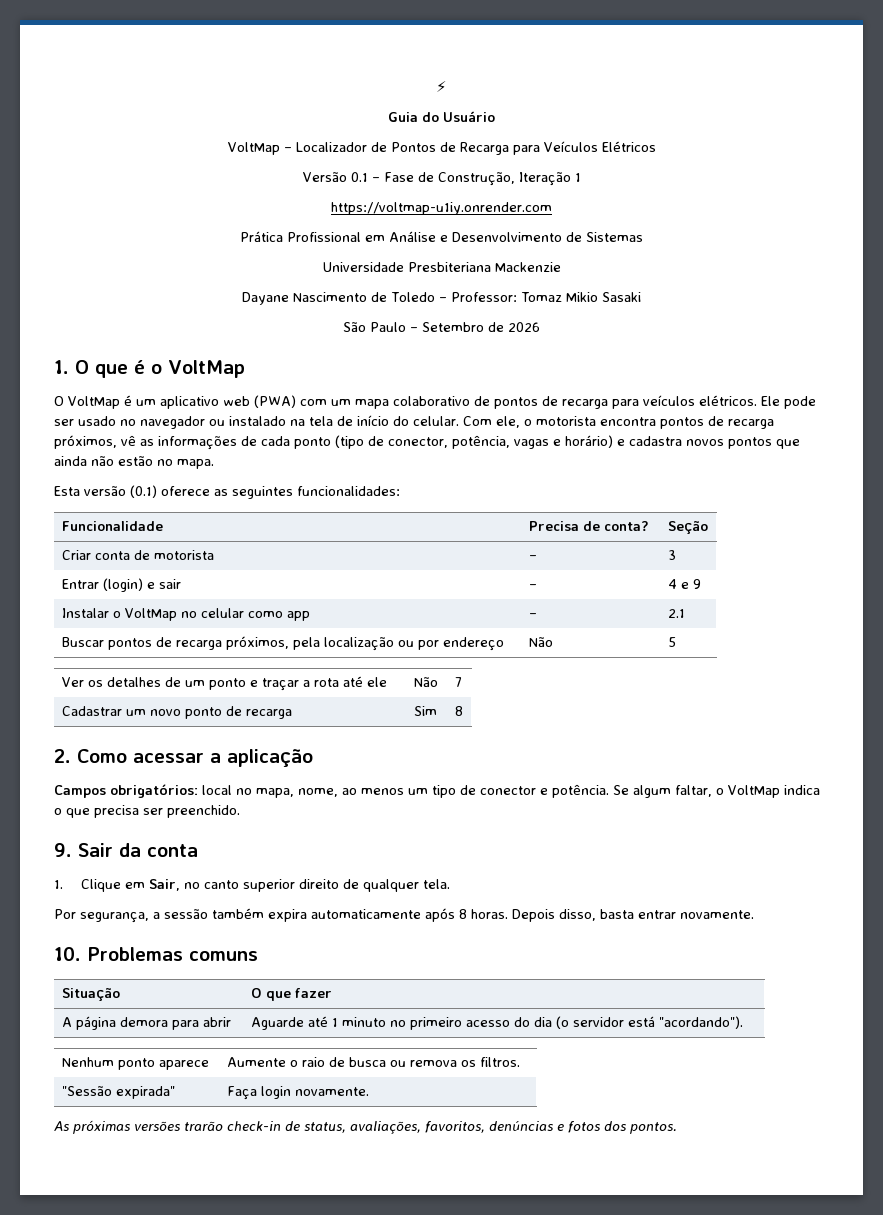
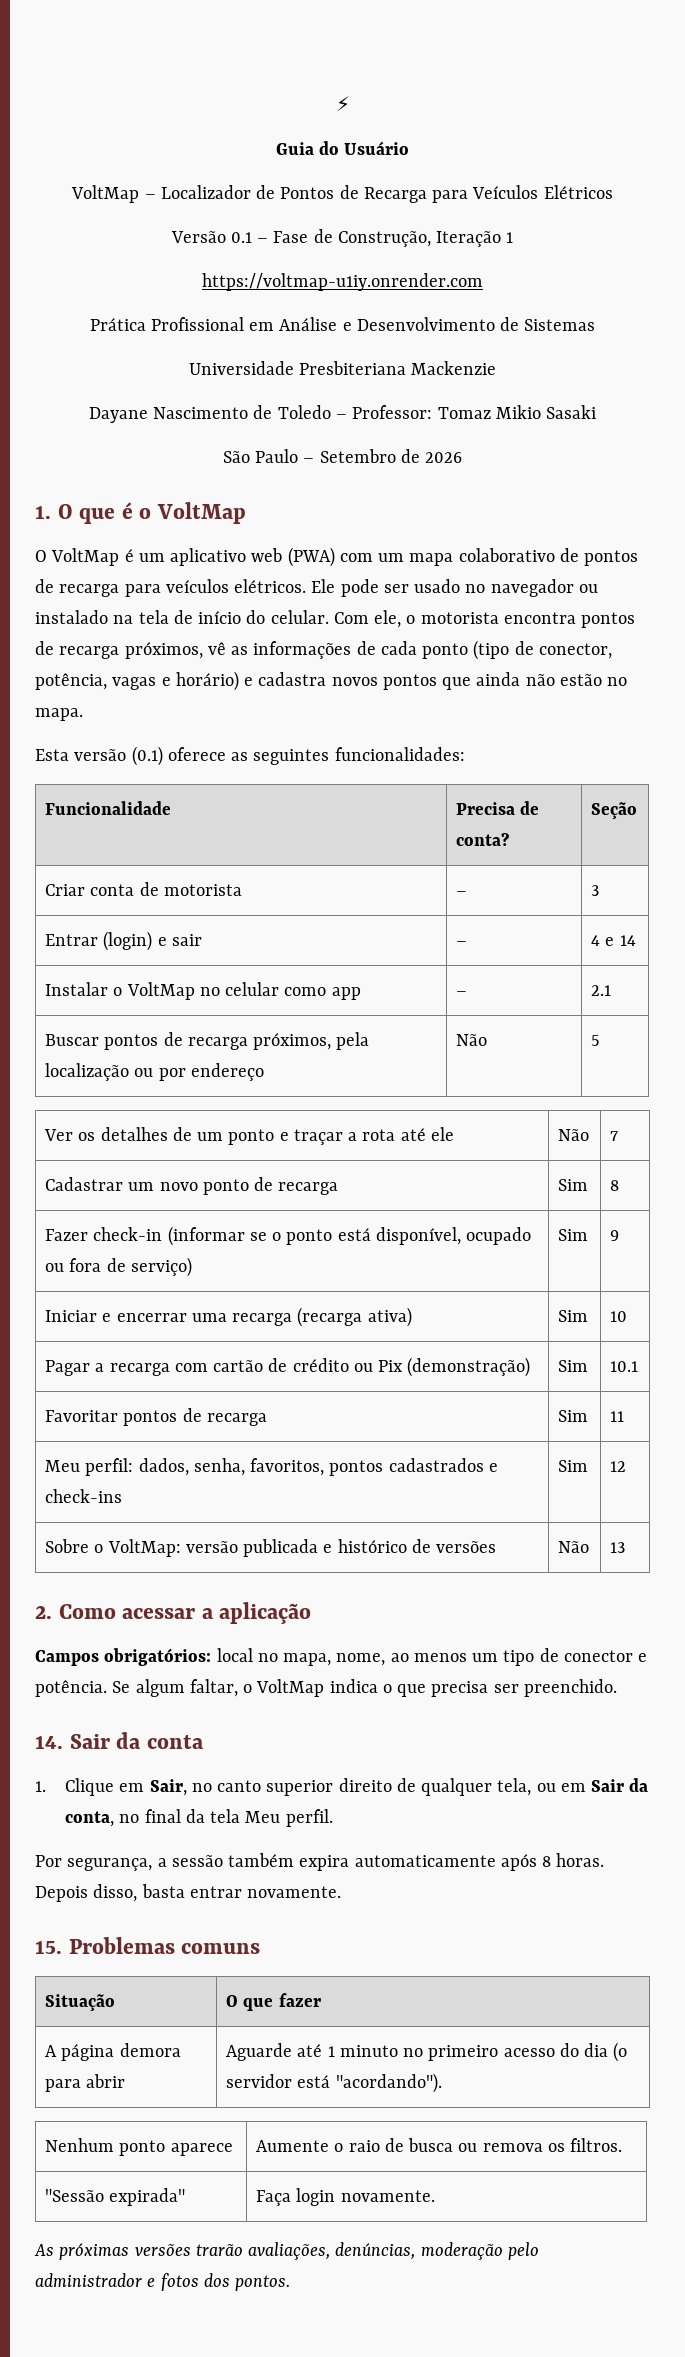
- Entrar (login) e sair | – | 4 e 9
+ Entrar (login) e sair | – | 4 e 14
+ Fazer check-in (informar se o ponto está disponível, ocupado ou fora de serviço) | Sim | 9
+ Iniciar e encerrar uma recarga (recarga ativa) | Sim | 10
+ Pagar a recarga com cartão de crédito ou Pix (demonstração) | Sim | 10.1
+ Favoritar pontos de recarga | Sim | 11
+ Meu perfil: dados, senha, favoritos, pontos cadastrados e check-ins | Sim | 12
+ Sobre o VoltMap: versão publicada e histórico de versões | Não | 13
- 9. Sair da conta
+ 14. Sair da conta
- 1. Clique em Sair, no canto superior direito de qualquer tela.
+ 1. Clique em Sair, no canto superior direito de qualquer tela, ou em Sair da conta, no final da tela Meu perfil.
- 10. Problemas comuns
+ 15. Problemas comuns
- As próximas versões trarão check-in de status, avaliações, favoritos, denúncias e fotos dos pontos.
+ As próximas versões trarão avaliações, denúncias, moderação pelo administrador e fotos dos pontos.

